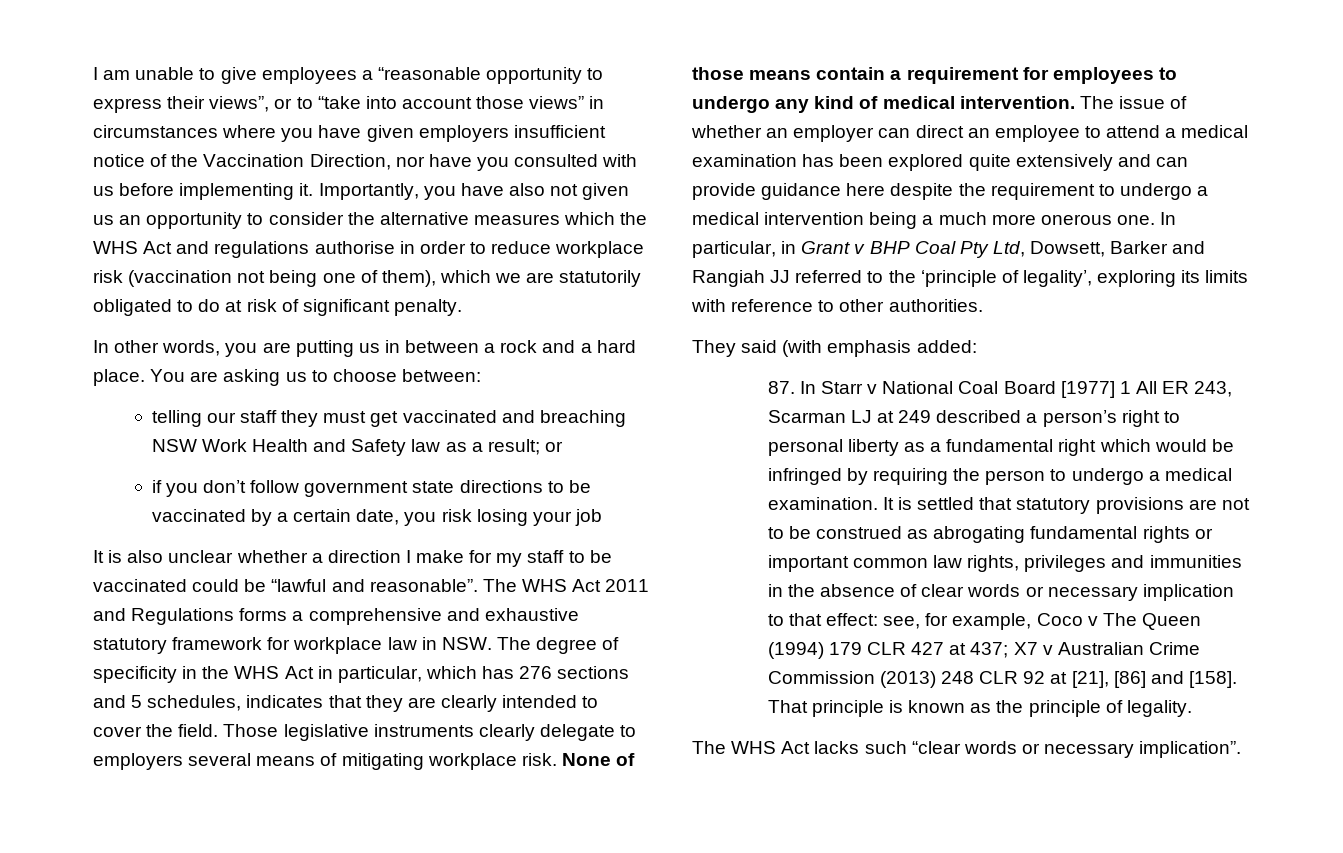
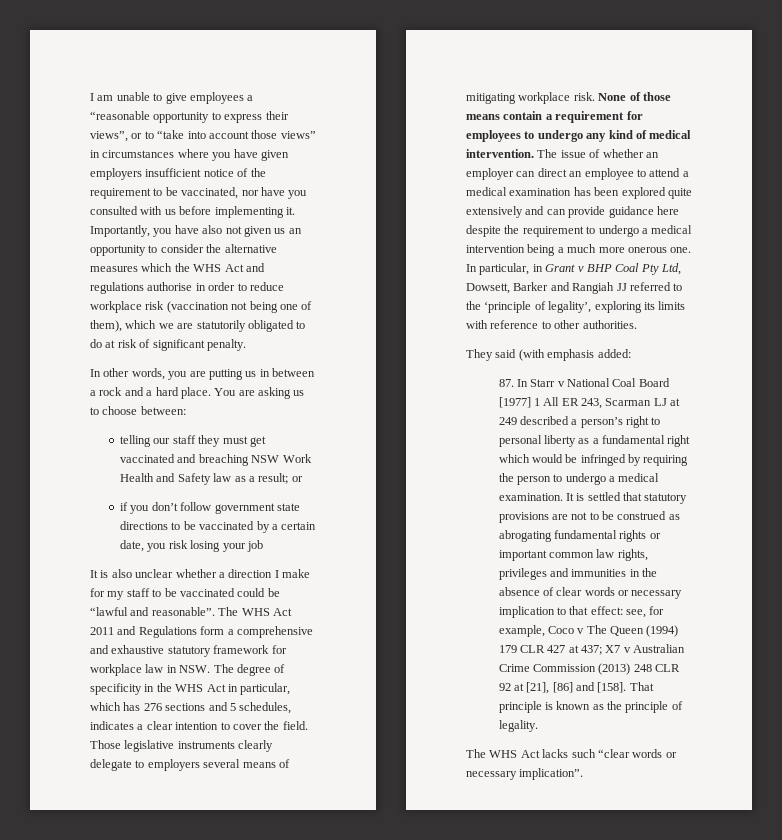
- I am unable to give employees a “reasonable opportunity to express their views”, or to “take into account those views” in circumstances where you have given employers insufficient notice of the Vaccination Direction, nor have you consulted with us before implementing it.
+ I am unable to give employees a “reasonable opportunity to express their views”, or to “take into account those views” in circumstances where you have given employers insufficient notice of the requirement to be vaccinated, nor have you consulted with us before implementing it.
- The WHS Act 2011 and Regulations forms a comprehensive and exhaustive statutory framework for workplace law in NSW. The degree of specificity in the WHS Act in particular, which has 276 sections and 5 schedules, indicates that they are clearly intended to cover the field.
+ The WHS Act 2011 and Regulations form a comprehensive and exhaustive statutory framework for workplace law in NSW. The degree of specificity in the WHS Act in particular, which has 276 sections and 5 schedules, indicates a clear intention to cover the field.

